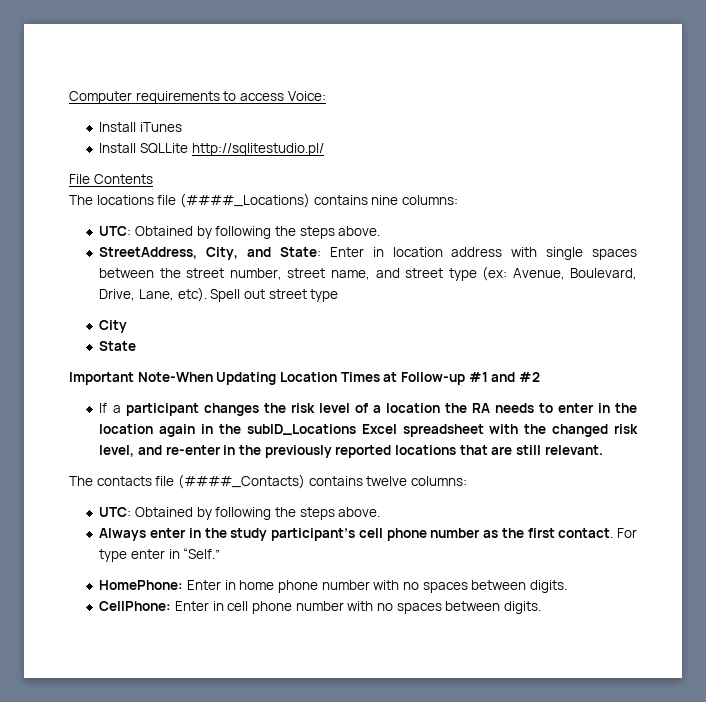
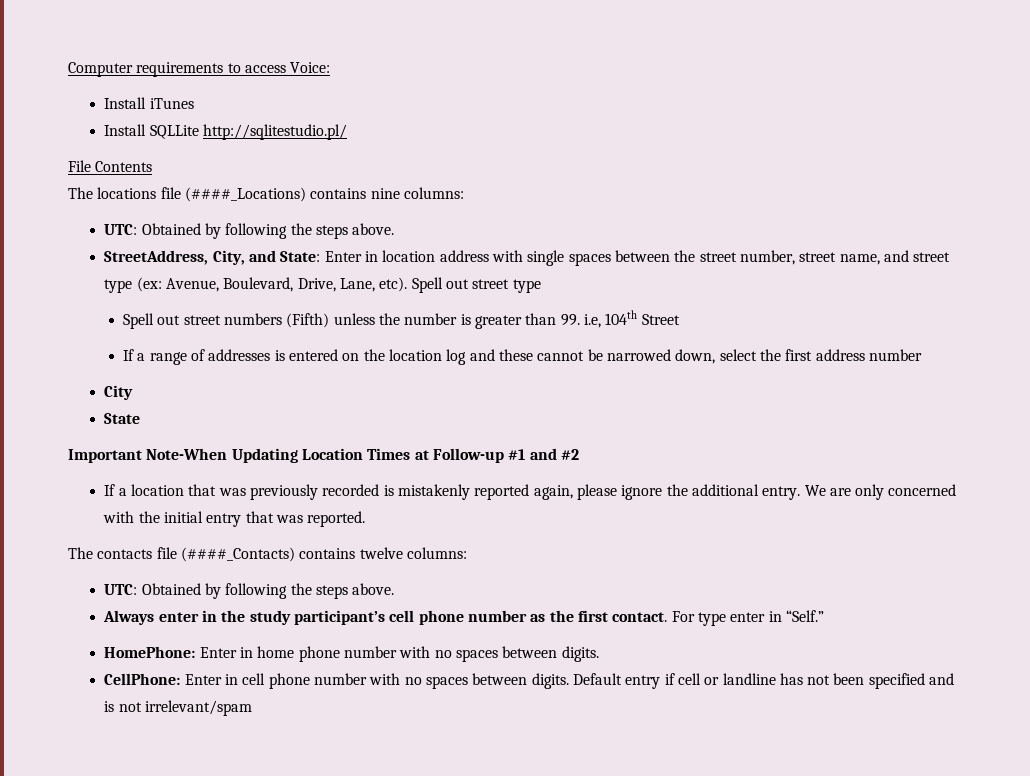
+ Spell out street numbers (Fifth) unless the number is greater than 99. i.e, 104th Street
+ If a range of addresses is entered on the location log and these cannot be narrowed down, select the first address number
- If a participant changes the risk level of a location the RA needs to enter in the location again in the subID_Locations Excel spreadsheet with the changed risk level, and re-enter in the previously reported locations that are still relevant.
+ If a location that was previously recorded is mistakenly reported again, please ignore the additional entry. We are only concerned with the initial entry that was reported.
+ Default entry if cell or landline has not been specified and is not irrelevant/spam

